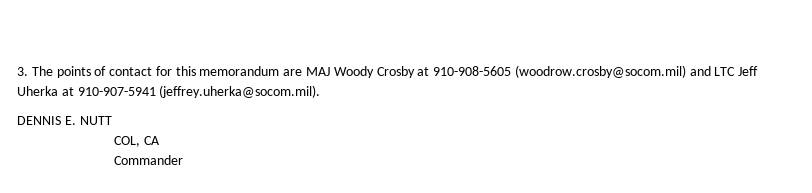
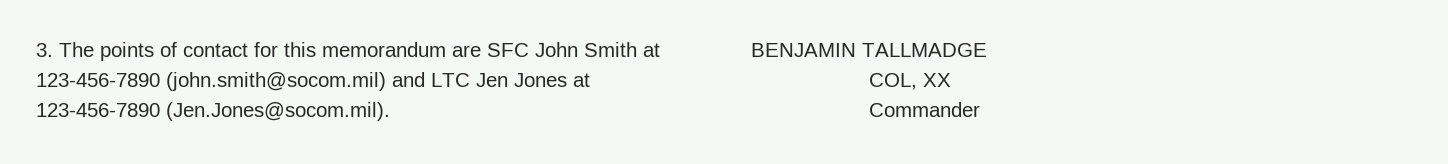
- 3. The points of contact for this memorandum are MAJ Woody Crosby at 910-908-5605 (woodrow.crosby@socom.mil) and LTC Jeff Uherka at 910-907-5941 (jeffrey.uherka@socom.mil).
- DENNIS E. NUTT
+ 3. The points of contact for this memorandum are SFC John Smith at 123-456-7890 (john.smith@socom.mil) and LTC Jen Jones at 123-456-7890 (Jen.Jones@socom.mil).
+ BENJAMIN TALLMADGE
- COL, CA
+ COL, XX

